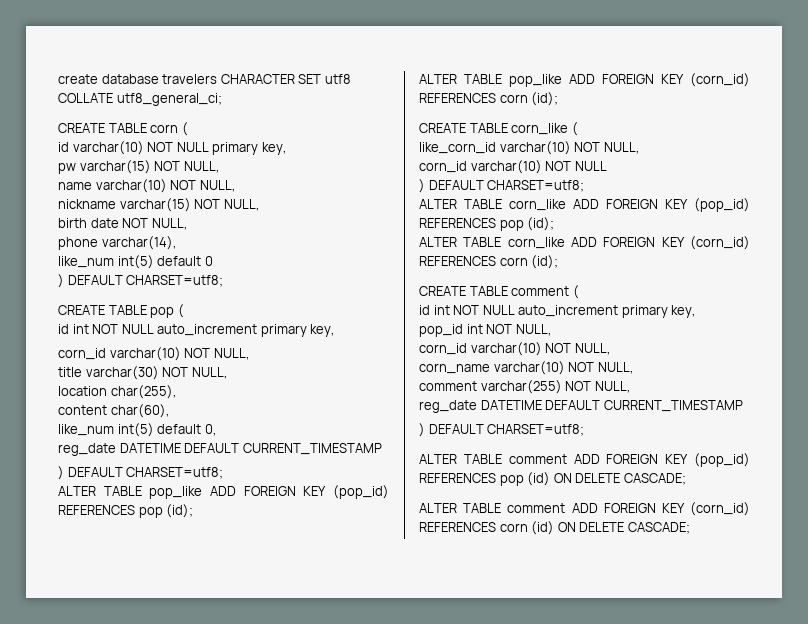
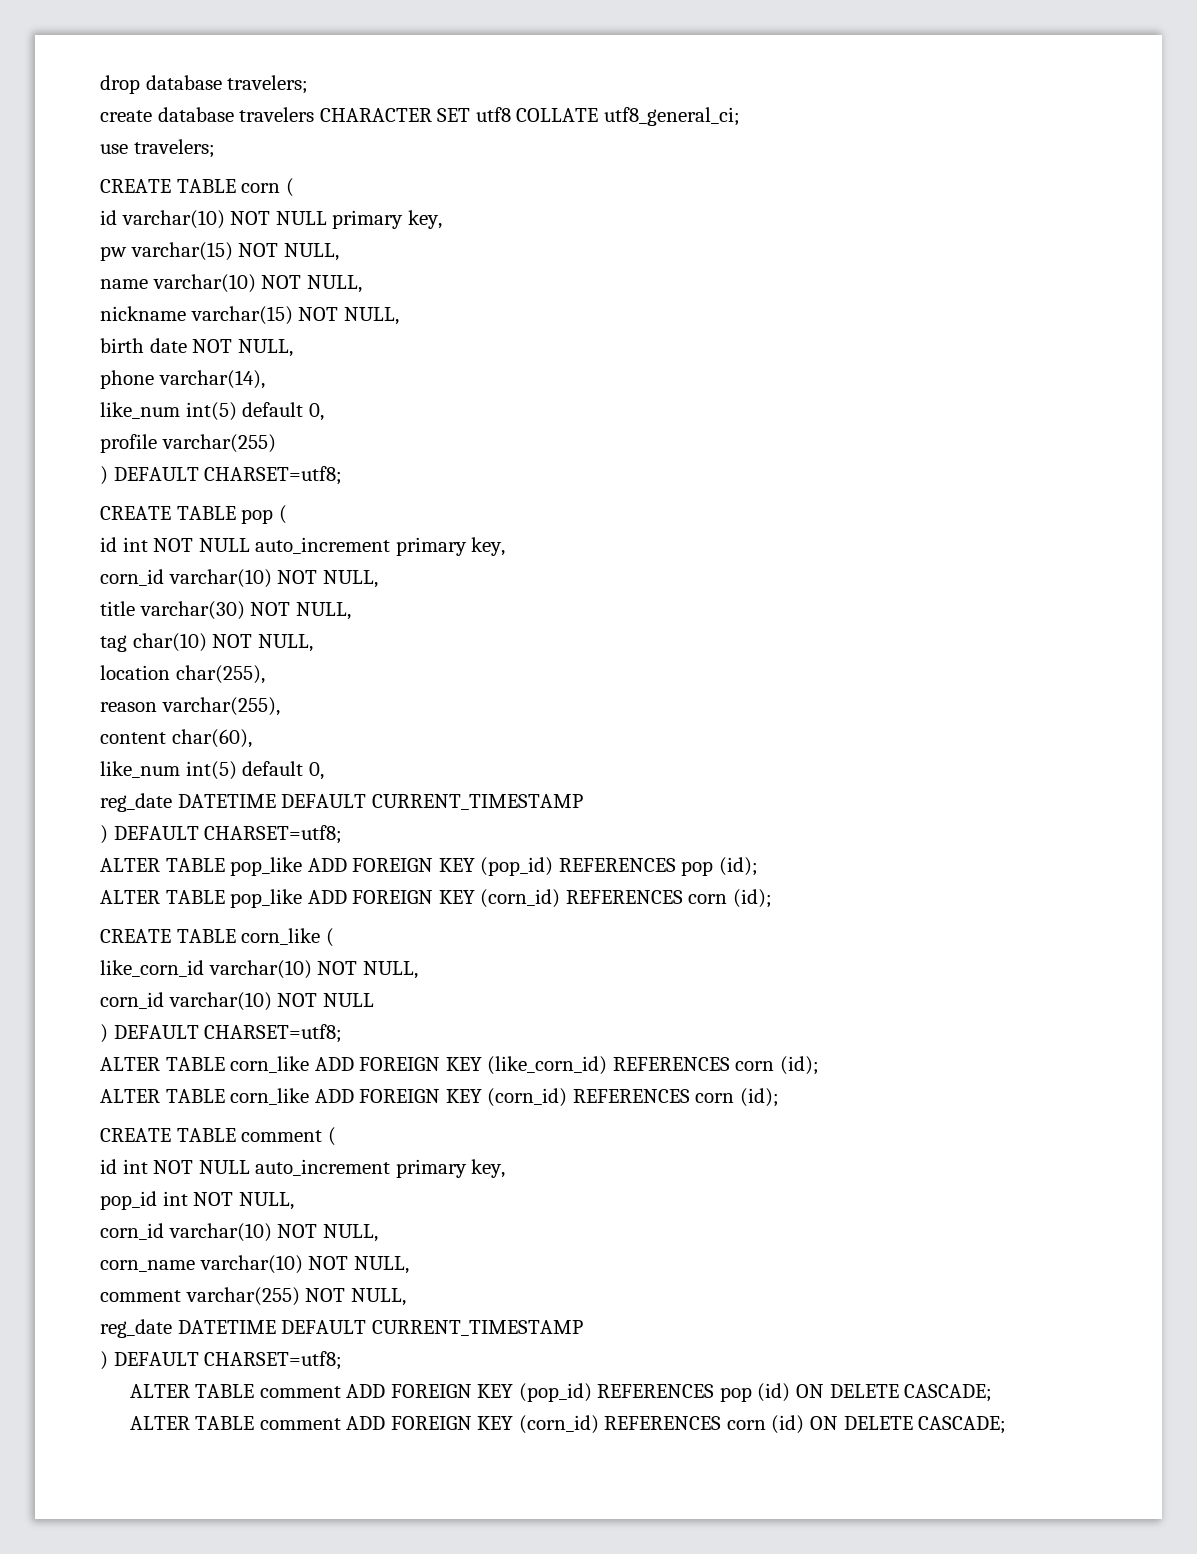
+ drop database travelers;
+ use travelers;
  phone varchar(14),
- like_num int(5) default 0
+ like_num int(5) default 0,
+ profile varchar(255)
+ tag char(10) NOT NULL,
+ reason varchar(255),
- ALTER TABLE corn_like ADD FOREIGN KEY (pop_id) REFERENCES pop (id);
+ ALTER TABLE corn_like ADD FOREIGN KEY (like_corn_id) REFERENCES corn (id);

